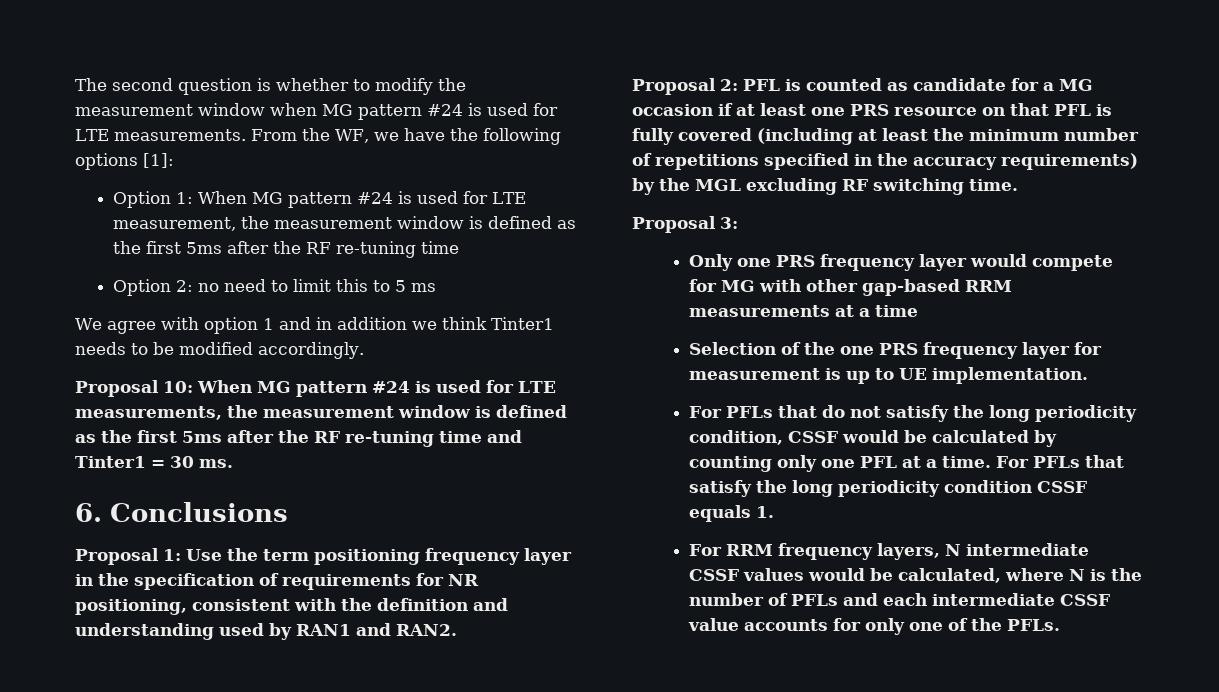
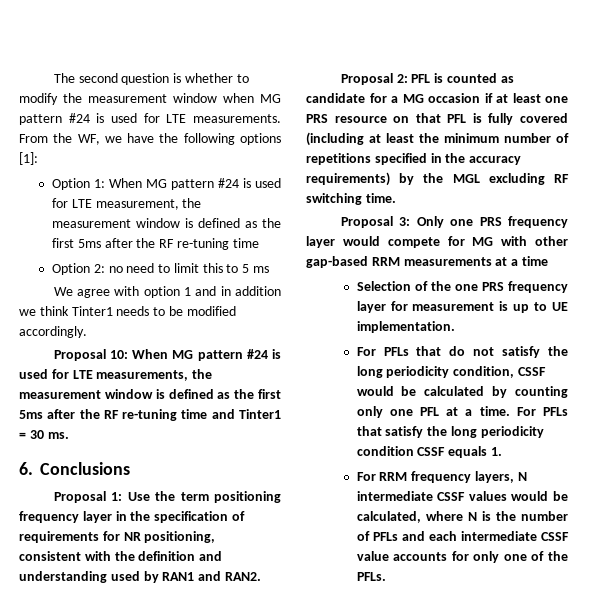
- Proposal 3:
- Only one PRS frequency layer would compete for MG with other gap-based RRM measurements at a time
+ Proposal 3: Only one PRS frequency layer would compete for MG with other gap-based RRM measurements at a time

